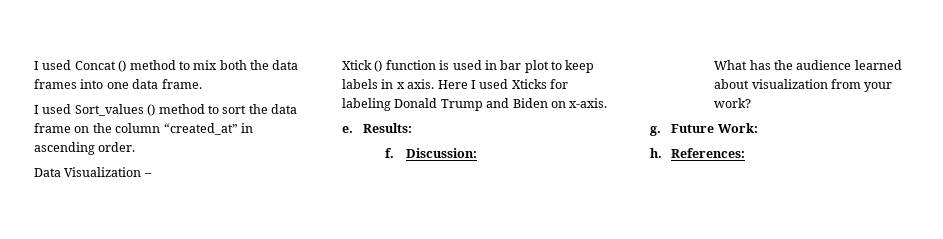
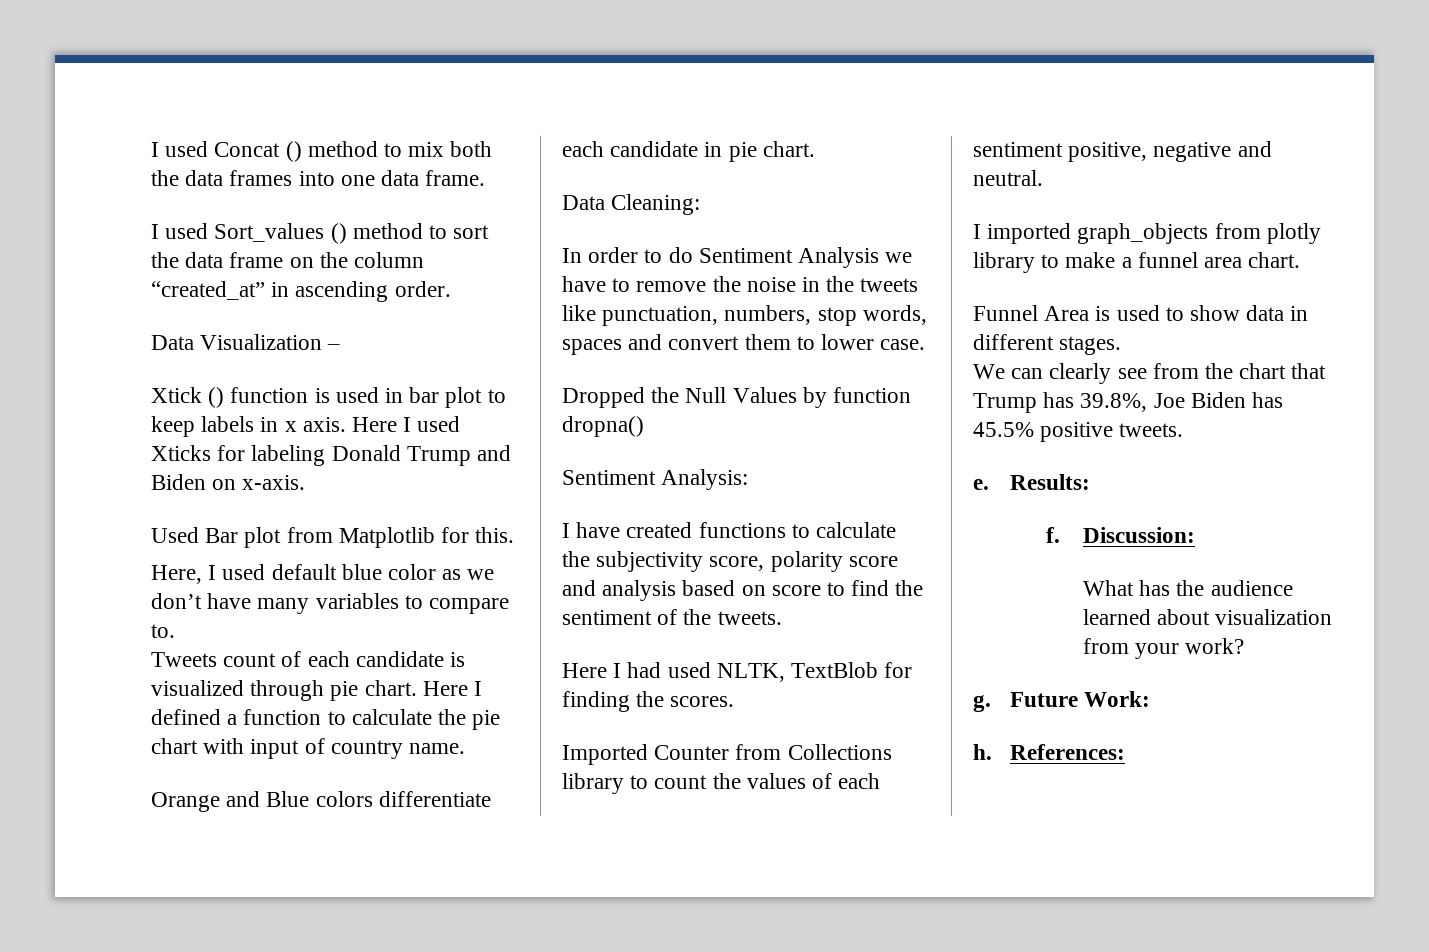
+ Used Bar plot from Matplotlib for this.
+ Here, I used default blue color as we don’t have many variables to compare to.
+ Tweets count of each candidate is visualized through pie chart. Here I defined a function to calculate the pie chart with input of country name.
+ Orange and Blue colors differentiate each candidate in pie chart.
+ Data Cleaning:
+ In order to do Sentiment Analysis we have to remove the noise in the tweets like punctuation, numbers, stop words, spaces and convert them to lower case.
+ Dropped the Null Values by function dropna()
+ Sentiment Analysis:
+ I have created functions to calculate the subjectivity score, polarity score and analysis based on score to find the sentiment of the tweets.
+ Here I had used NLTK, TextBlob for finding the scores.
+ Imported Counter from Collections library to count the values of each sentiment positive, negative and neutral.
+ I imported graph_objects from plotly library to make a funnel area chart.
+ Funnel Area is used to show data in different stages.
+ We can clearly see from the chart that Trump has 39.8%, Joe Biden has 45.5% positive tweets.

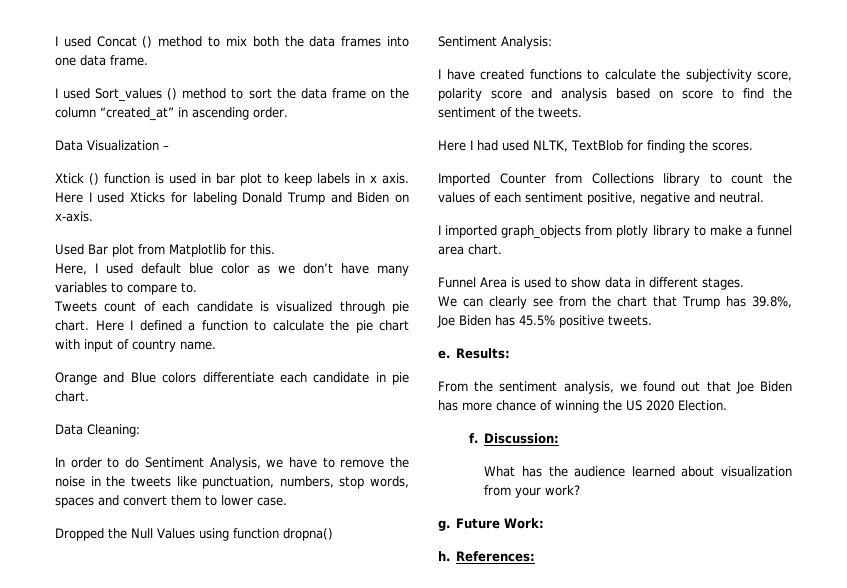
- In order to do Sentiment Analysis we have to remove the noise in the tweets like punctuation, numbers, stop words, spaces and convert them to lower case.
+ In order to do Sentiment Analysis, we have to remove the noise in the tweets like punctuation, numbers, stop words, spaces and convert them to lower case.
- Dropped the Null Values by function dropna()
+ Dropped the Null Values using function dropna()
+ From the sentiment analysis, we found out that Joe Biden has more chance of winning the US 2020 Election.

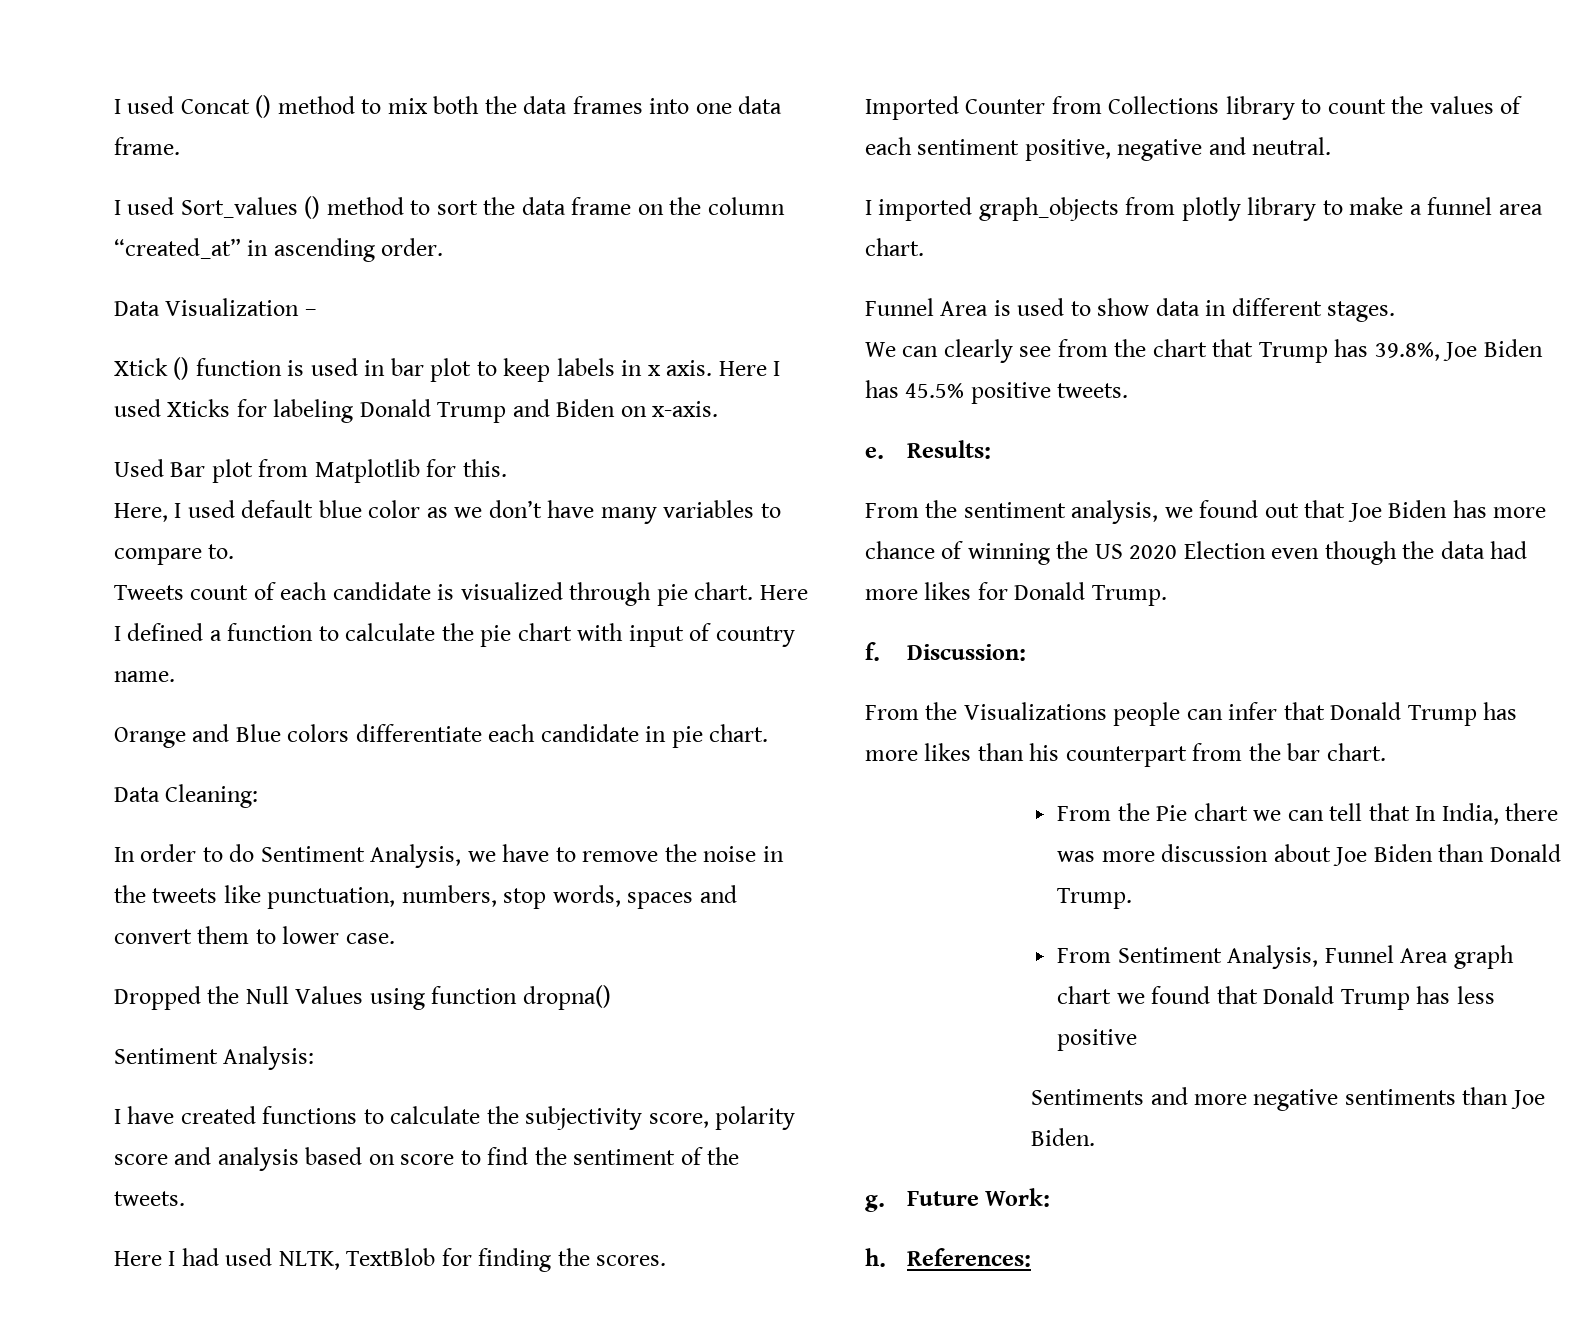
- From the sentiment analysis, we found out that Joe Biden has more chance of winning the US 2020 Election.
+ From the sentiment analysis, we found out that Joe Biden has more chance of winning the US 2020 Election even though the data had more likes for Donald Trump.
  f. Discussion:
- What has the audience learned about visualization from your work?
+ From the Visualizations people can infer that Donald Trump has more likes than his counterpart from the bar chart.
+ From the Pie chart we can tell that In India, there was more discussion about Joe Biden than Donald Trump.
+ From Sentiment Analysis, Funnel Area graph chart we found that Donald Trump has less positive
+ Sentiments and more negative sentiments than Joe Biden.

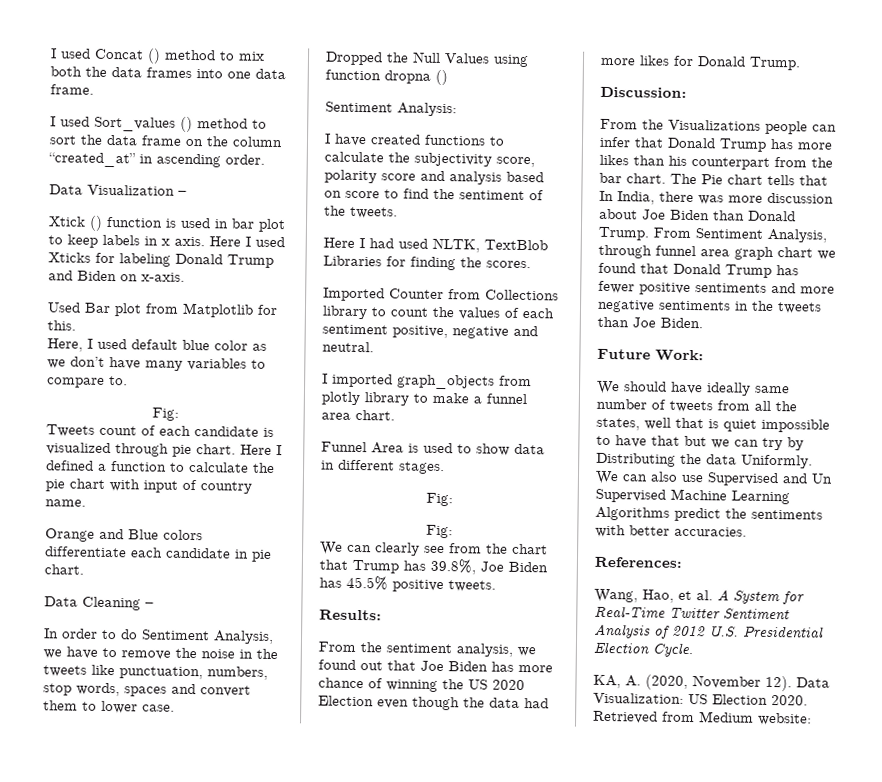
  Here, I used default blue color as we don’t have many variables to compare to.
+ Fig:
- Data Cleaning:
+ Data Cleaning –
- Dropped the Null Values using function dropna()
+ Dropped the Null Values using function dropna ()
- Here I had used NLTK, TextBlob for finding the scores.
+ Here I had used NLTK, TextBlob Libraries for finding the scores.
  Funnel Area is used to show data in different stages.
+ Fig:
+ Fig:
- e.
- f.
- From the Visualizations people can infer that Donald Trump has more likes than his counterpart from the bar chart.
- From the Pie chart we can tell that In India, there was more discussion about Joe Biden than Donald Trump.
- From Sentiment Analysis, Funnel Area graph chart we found that Donald Trump has less positive
- Sentiments and more negative sentiments than Joe Biden.
+ From the Visualizations people can infer that Donald Trump has more likes than his counterpart from the bar chart. The Pie chart tells that In India, there was more discussion about Joe Biden than Donald Trump. From Sentiment Analysis, through funnel area graph chart we found that Donald Trump has fewer positive sentiments and more negative sentiments in the tweets than Joe Biden.
- g.
- h. References:
+ We should have ideally same number of tweets from all the states, well that is quiet impossible to have that but we can try by Distributing the data Uniformly. We can also use Supervised and Un Supervised Machine Learning Algorithms predict the sentiments with better accuracies.
+ References:
+ Wang, Hao, et al. A System for Real-Time Twitter Sentiment Analysis of 2012 U.S. Presidential Election Cycle.
+ KA, A. (2020, November 12). Data Visualization: US Election 2020. Retrieved from Medium website:

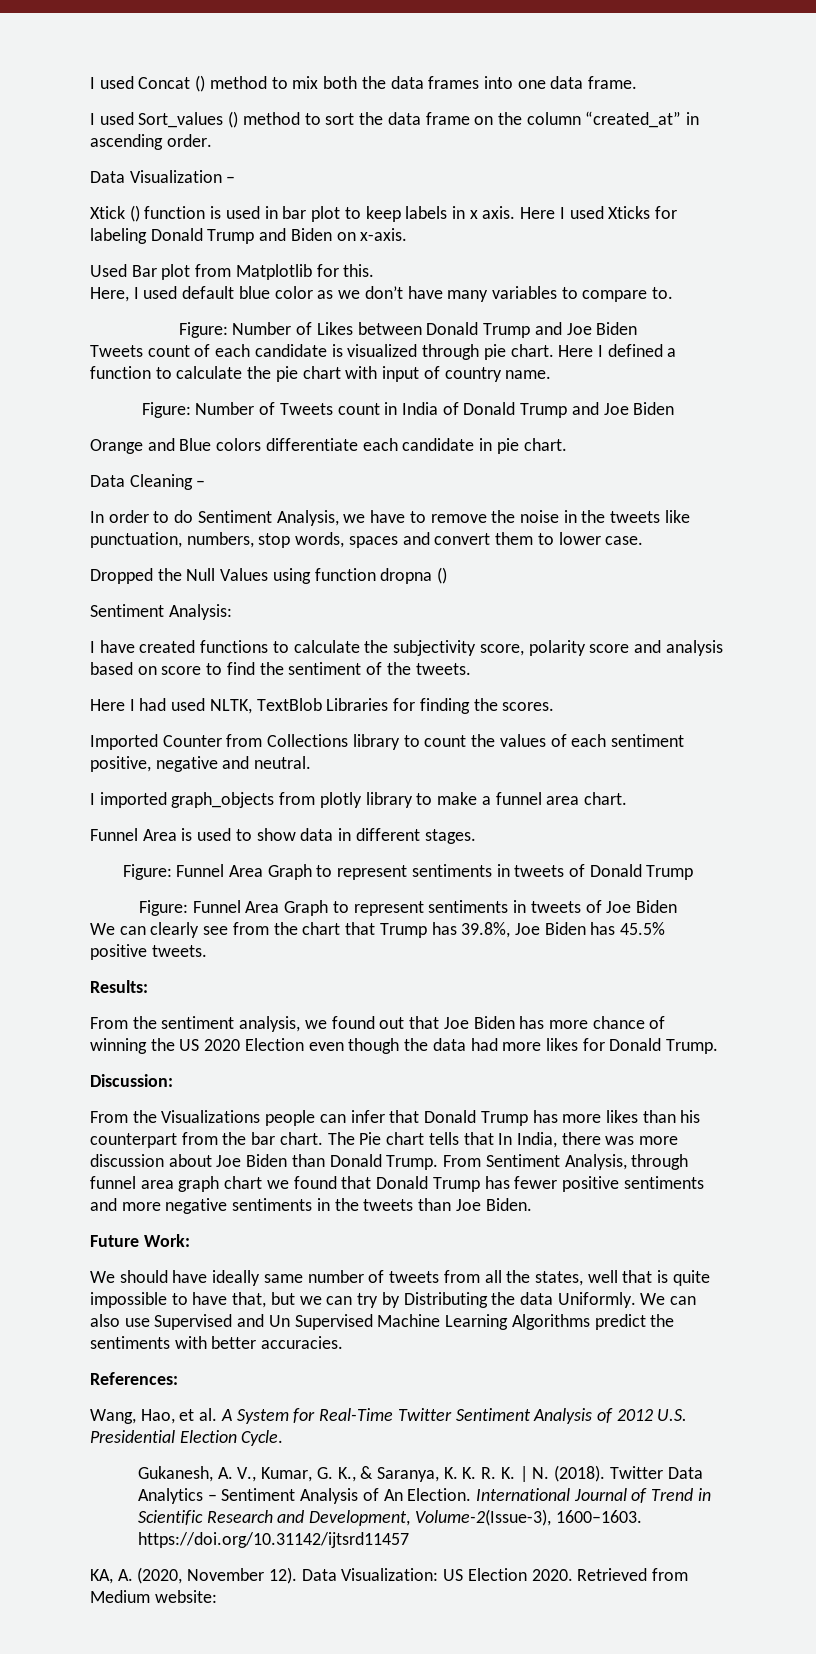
  Here, I used default blue color as we don’t have many variables to compare to.
- Fig:
+ Figure: Number of Likes between Donald Trump and Joe Biden
+ Figure: Number of Tweets count in India of Donald Trump and Joe Biden
  Funnel Area is used to show data in different stages.
- Fig:
- Fig:
+ Figure: Funnel Area Graph to represent sentiments in tweets of Donald Trump
+ Figure: Funnel Area Graph to represent sentiments in tweets of Joe Biden
- We should have ideally same number of tweets from all the states, well that is quiet impossible to have that but we can try by Distributing the data Uniformly.
+ We should have ideally same number of tweets from all the states, well that is quite impossible to have that, but we can try by Distributing the data Uniformly.
+ Gukanesh, A. V., Kumar, G. K., & Saranya, K. K. R. K. | N. (2018). Twitter Data Analytics – Sentiment Analysis of An Election. International Journal of Trend in Scientific Research and Development, Volume-2(Issue-3), 1600–1603. https://doi.org/10.31142/ijtsrd11457

